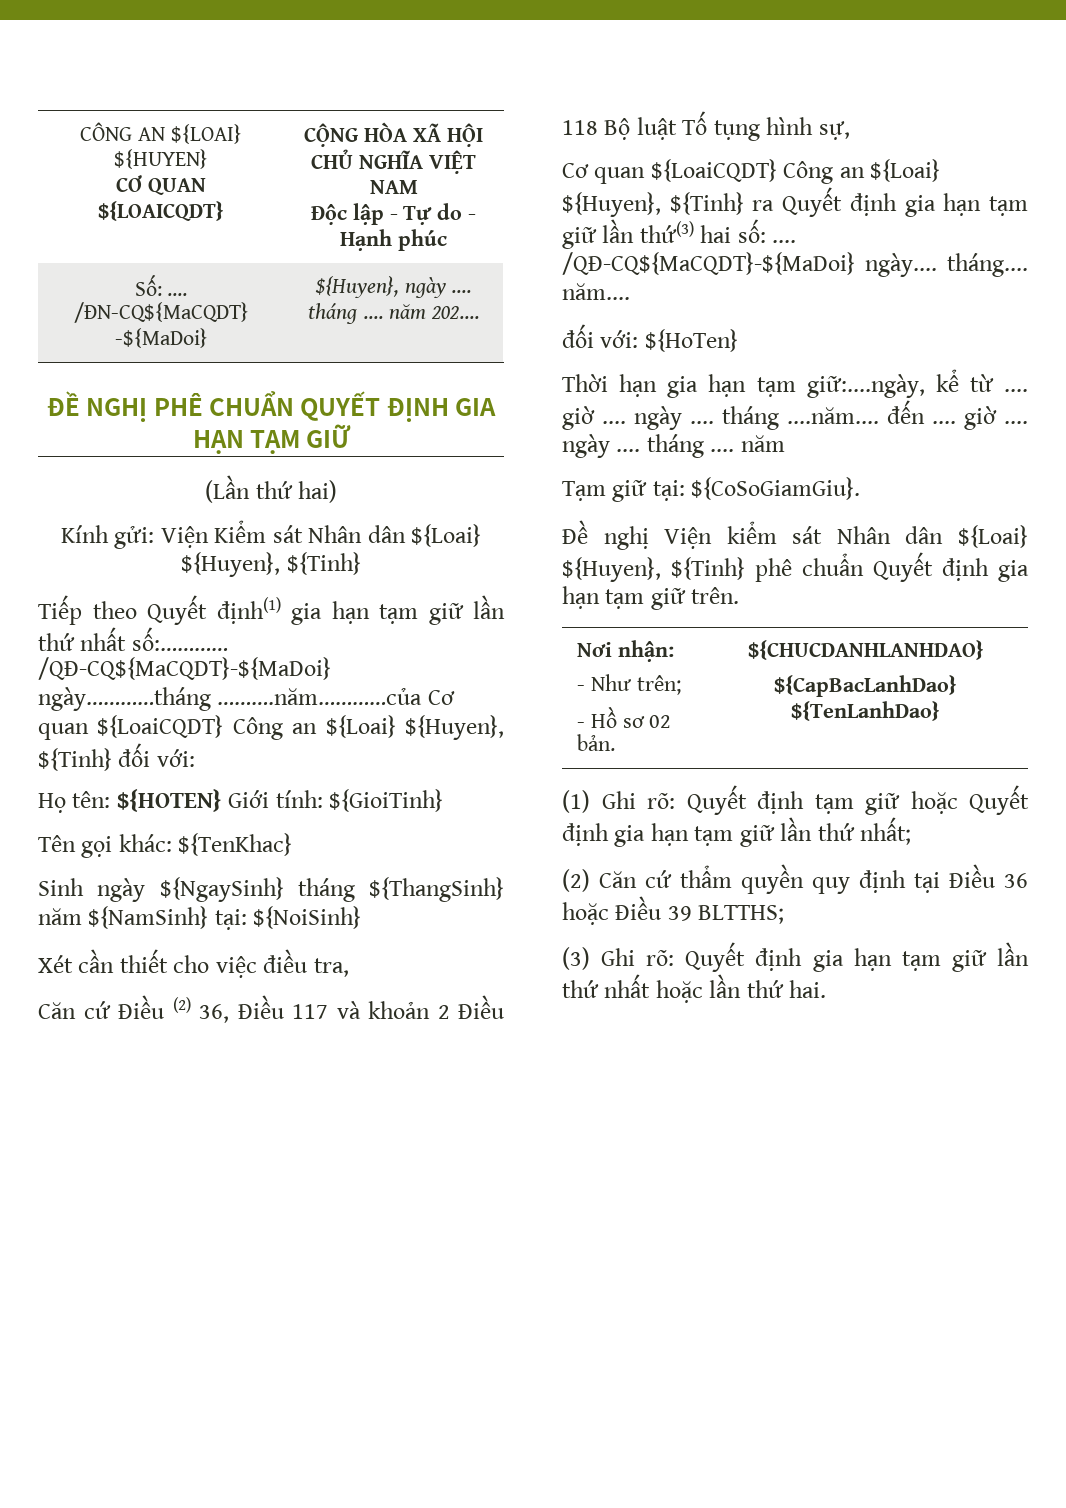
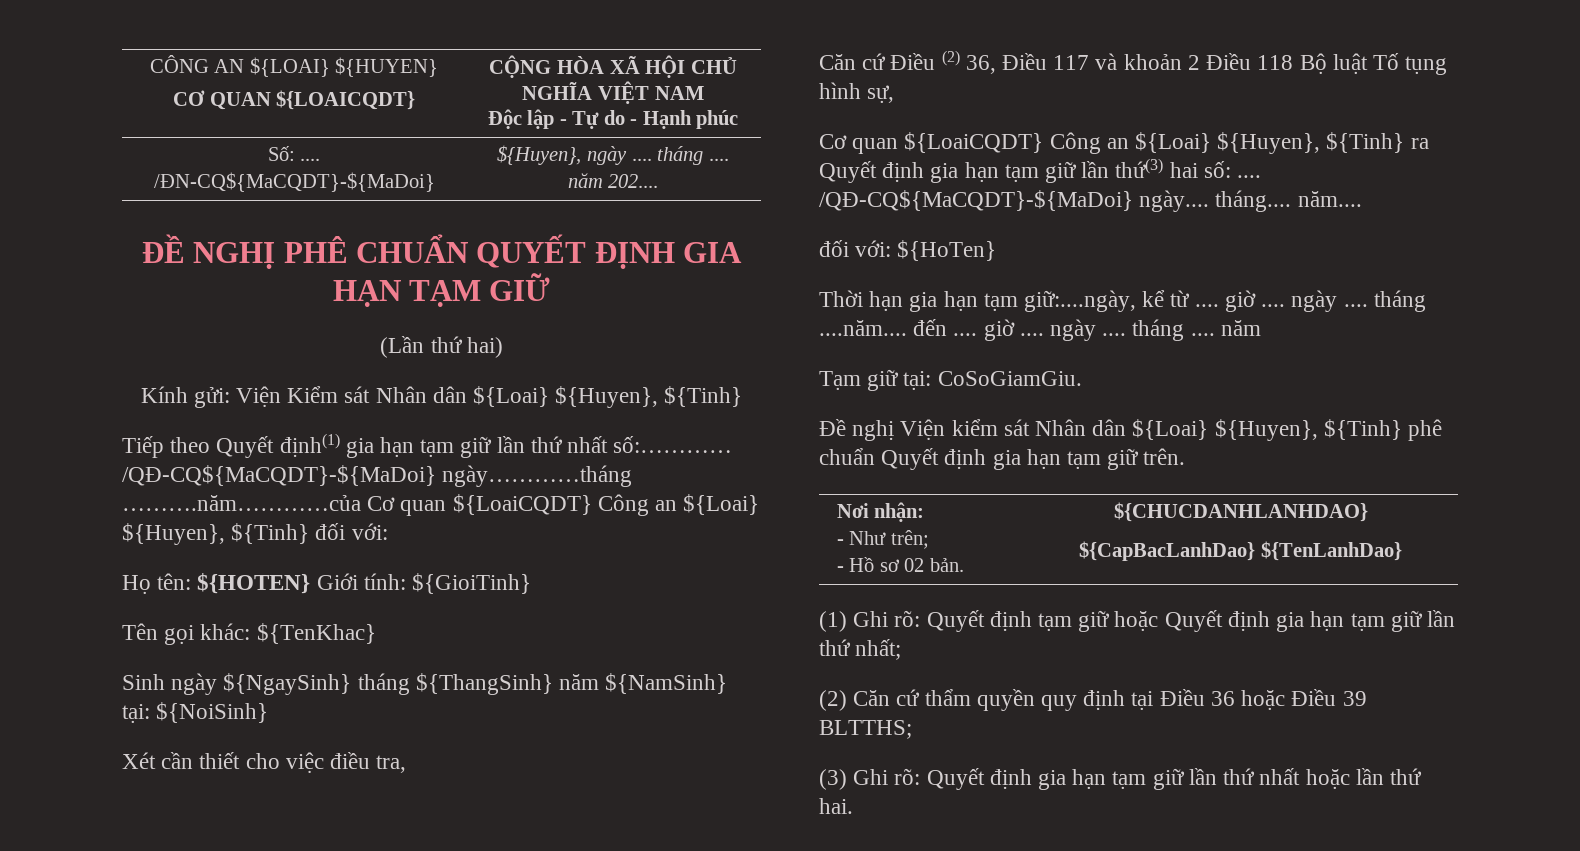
- Số: .... /ĐN-CQ${MaCQDT} -${MaDoi} | ${Huyen}, ngày .... tháng .... năm 202....
+ Số: .... /ĐN-CQ${MaCQDT}-${MaDoi} | ${Huyen}, ngày .... tháng .... năm 202....
- Tạm giữ tại: ${CoSoGiamGiu}.
+ Tạm giữ tại: CoSoGiamGiu.

